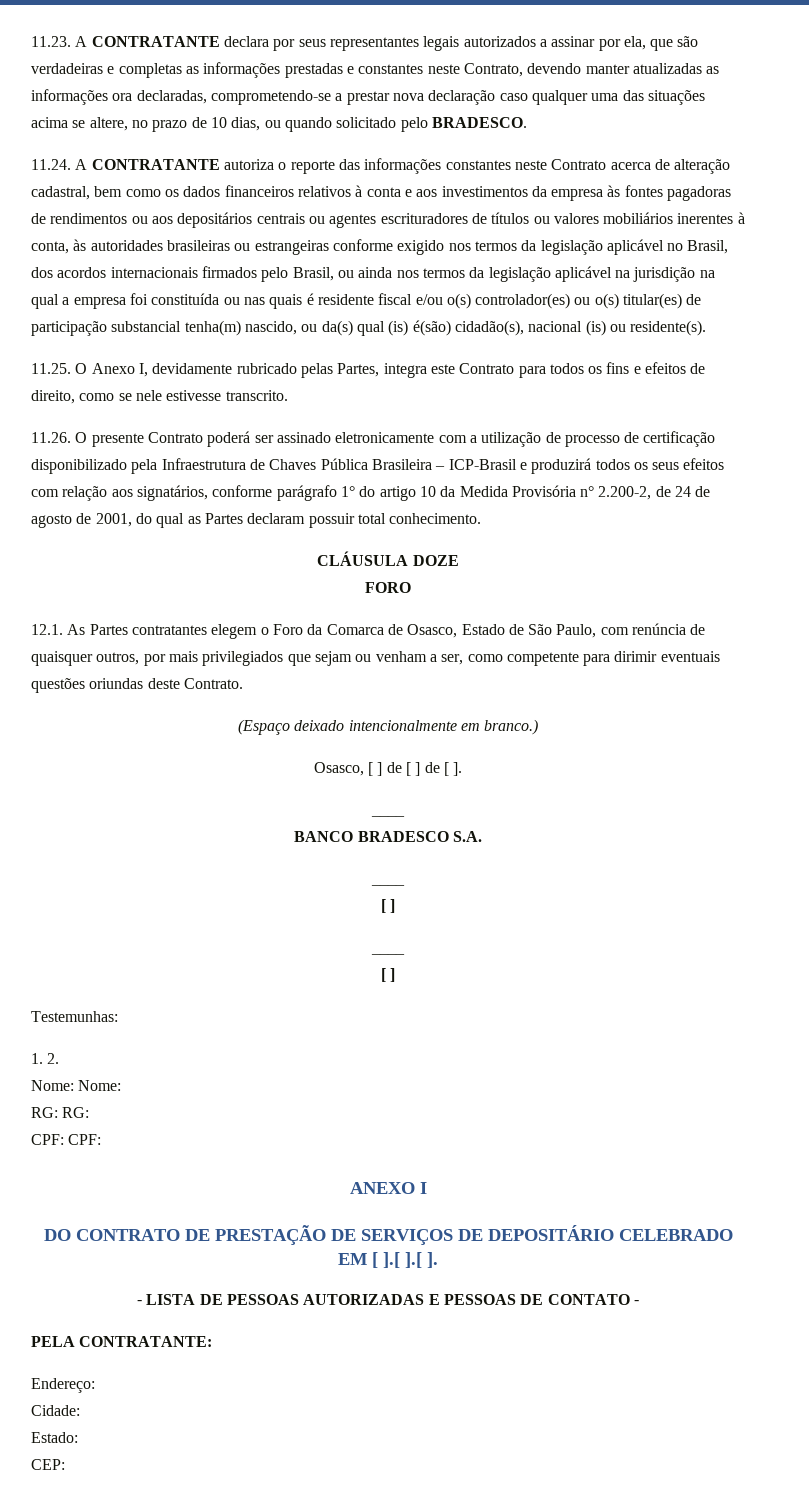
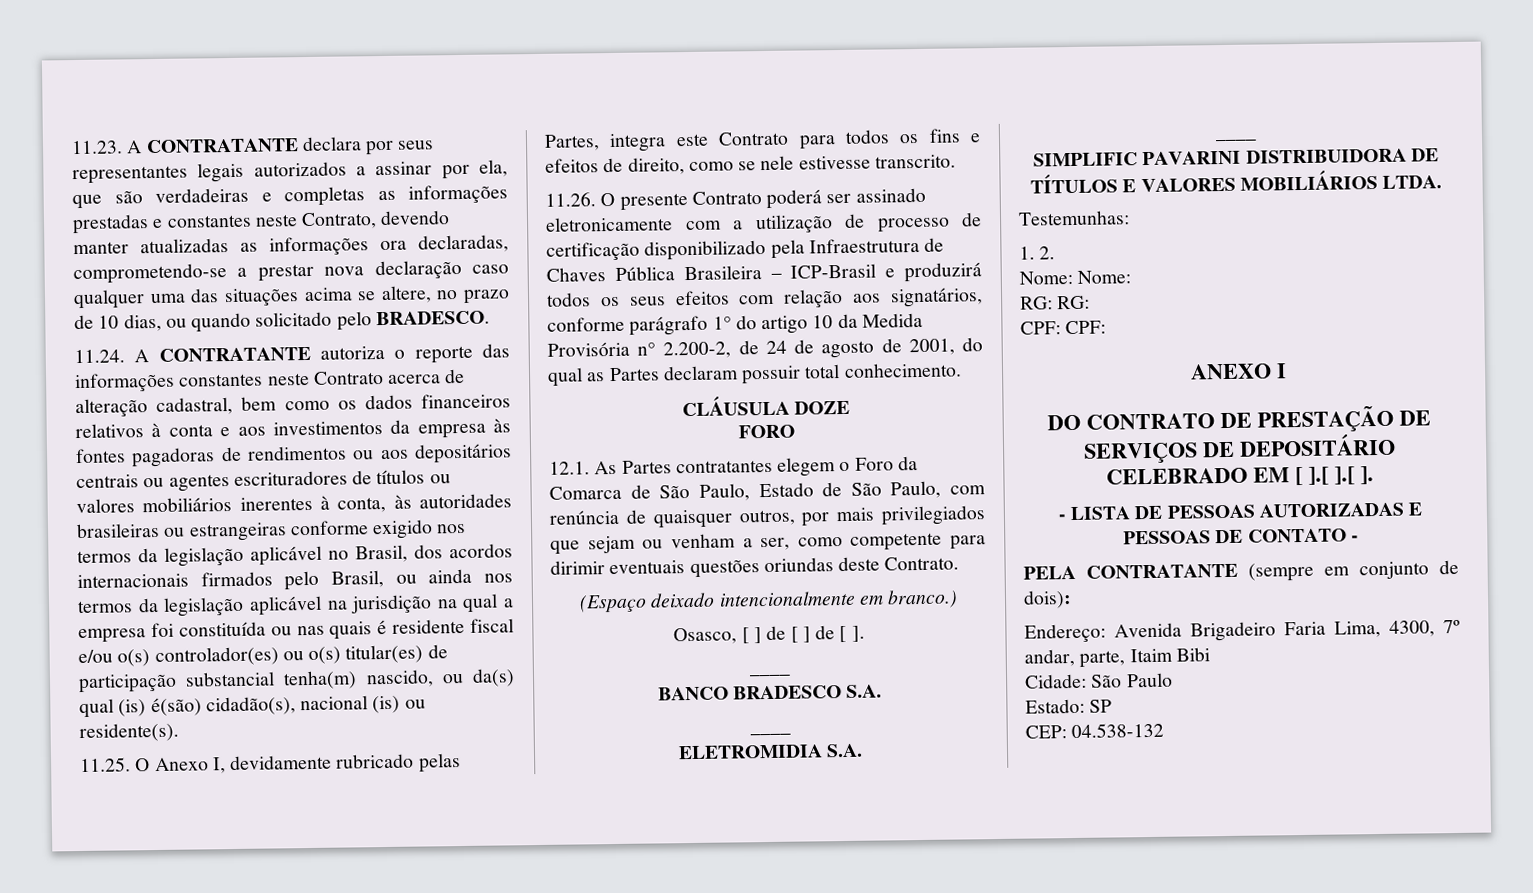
- 12.1. As Partes contratantes elegem o Foro da Comarca de Osasco, Estado de São Paulo, com renúncia de quaisquer outros, por mais privilegiados que sejam ou venham a ser, como competente para dirimir eventuais questões oriundas deste Contrato.
+ 12.1. As Partes contratantes elegem o Foro da Comarca de São Paulo, Estado de São Paulo, com renúncia de quaisquer outros, por mais privilegiados que sejam ou venham a ser, como competente para dirimir eventuais questões oriundas deste Contrato.
  BANCO BRADESCO S.A.
  ____
- [ ]
+ ELETROMIDIA S.A.
  ____
- [ ]
+ SIMPLIFIC PAVARINI DISTRIBUIDORA DE TÍTULOS E VALORES MOBILIÁRIOS LTDA.
- PELA CONTRATANTE:
- Endereço:
+ PELA CONTRATANTE (sempre em conjunto de dois):
+ Endereço: Avenida Brigadeiro Faria Lima, 4300, 7º andar, parte, Itaim Bibi
- Cidade:
+ Cidade: São Paulo
- Estado:
+ Estado: SP
- CEP:
+ CEP: 04.538-132

